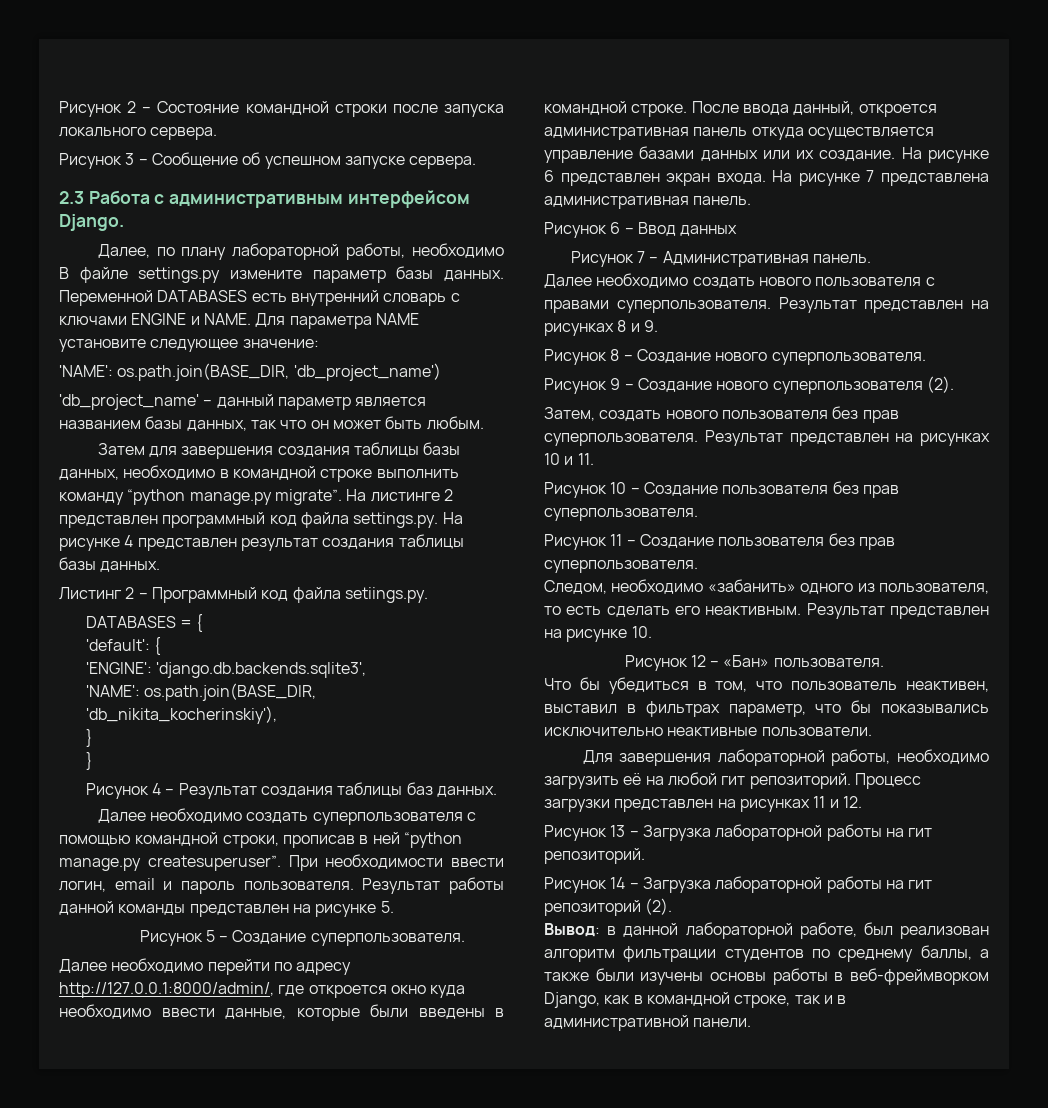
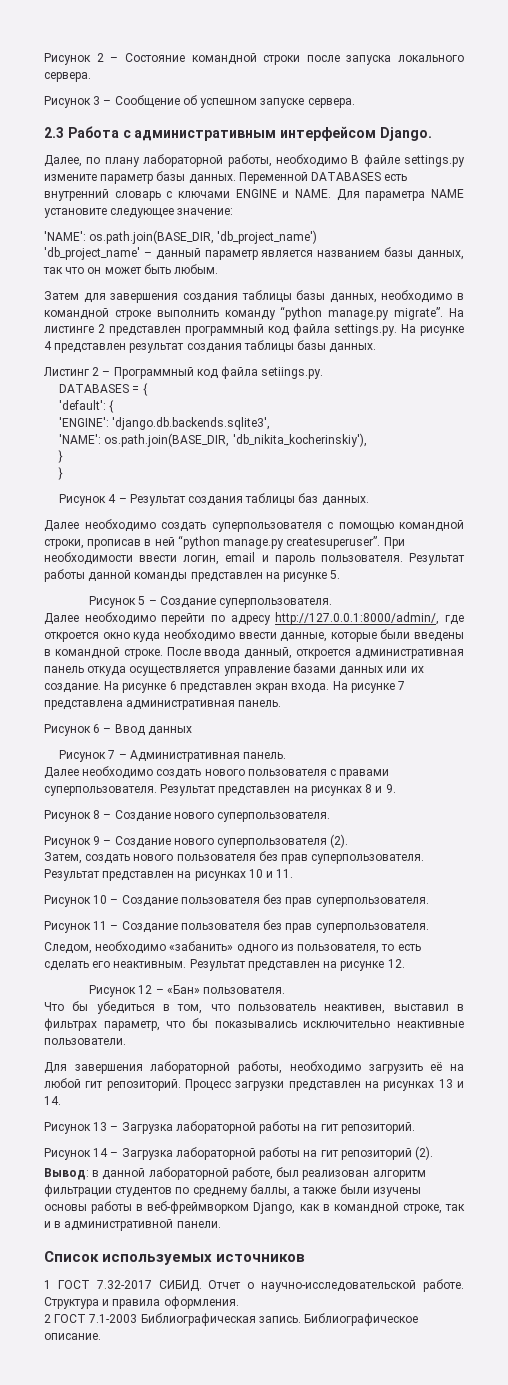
- Результат представлен на рисунке 10.
+ Результат представлен на рисунке 12.
- Процесс загрузки представлен на рисунках 11 и 12.
+ Процесс загрузки представлен на рисунках 13 и 14.
+ Список используемых источников
+ 1 ГОСТ 7.32-2017 СИБИД. Отчет о научно-исследовательской работе. Структура и правила оформления.
+ 2 ГОСТ 7.1-2003 Библиографическая запись. Библиографическое описание.

